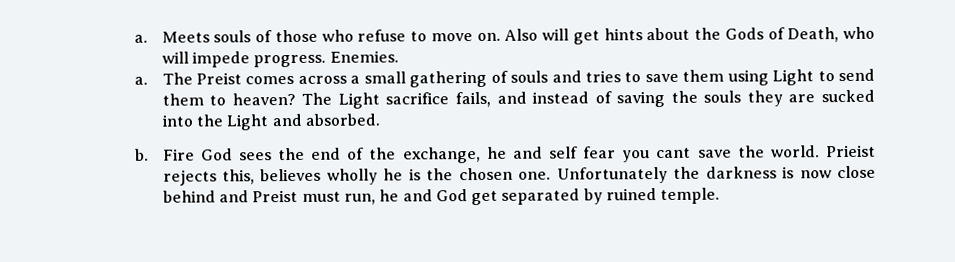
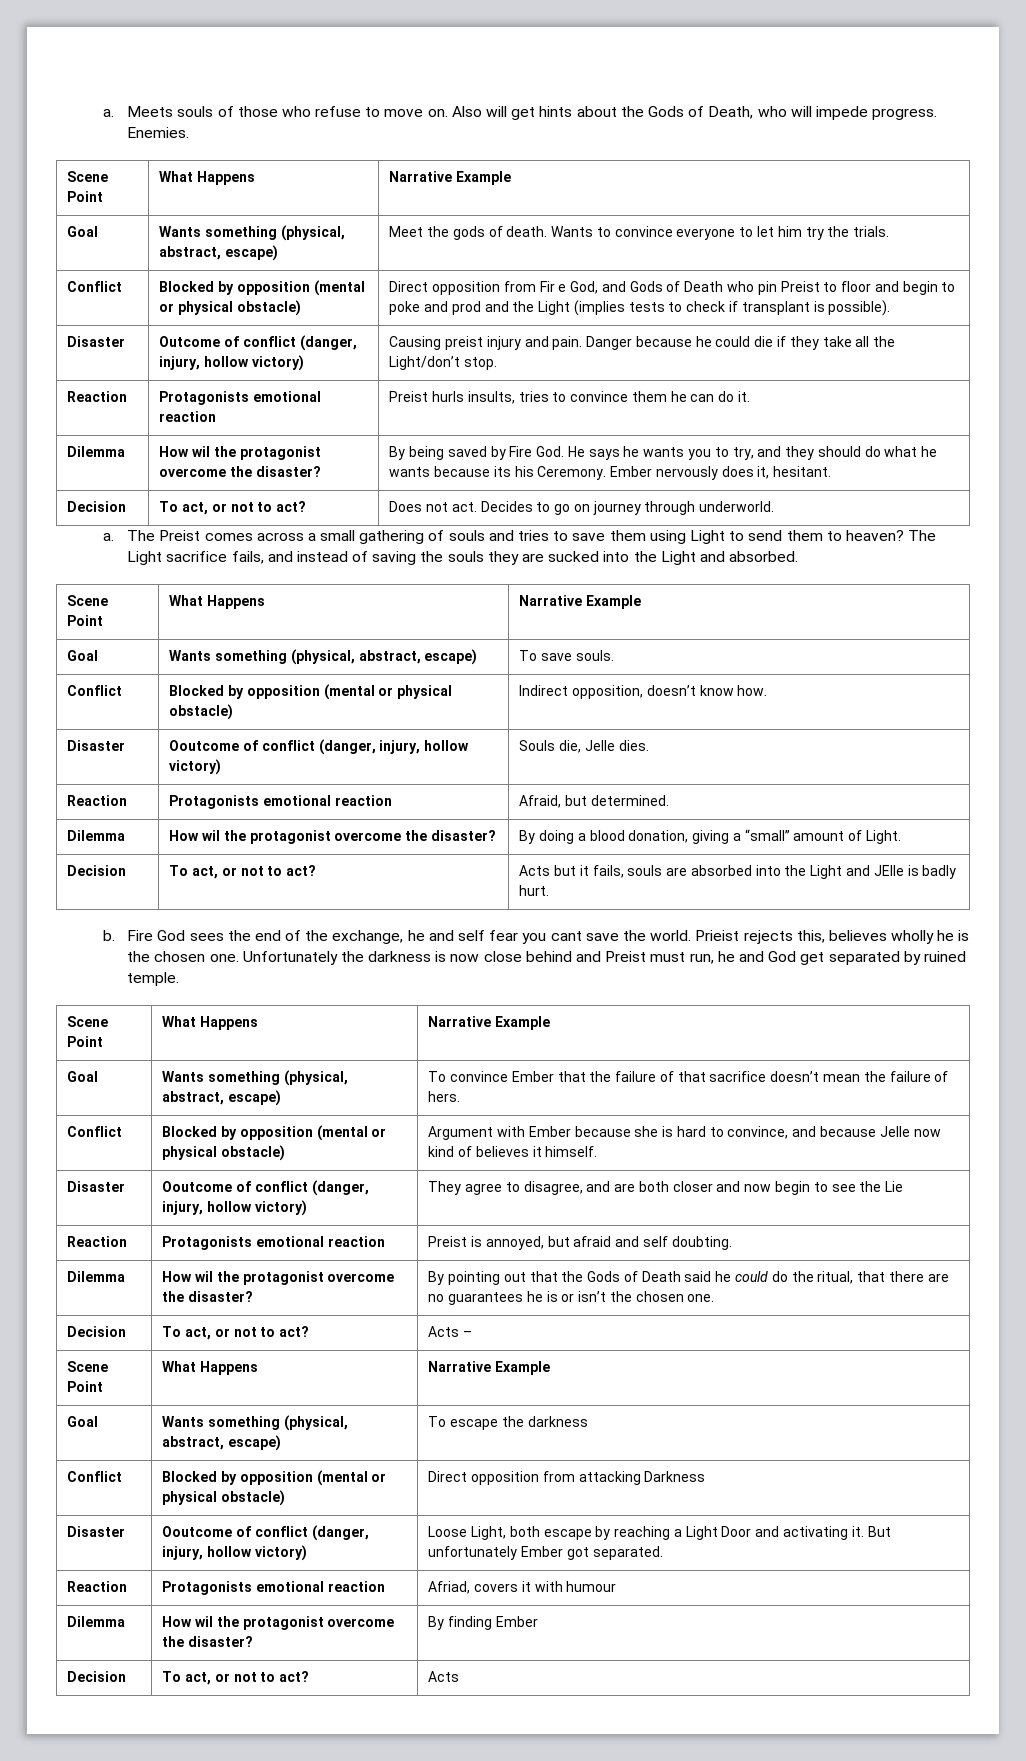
  Enemies.
+ Scene Point | What Happens | Narrative Example
+ Goal | Wants something (physical, abstract, escape) | Meet the gods of death. Wants to convince everyone to let him try the trials.
+ Conflict | Blocked by opposition (mental or physical obstacle) | Direct opposition from Fir e God, and Gods of Death who pin Preist to floor and begin to poke and prod and the Light (implies tests to check if transplant is possible).
+ Disaster | Outcome of conflict (danger, injury, hollow victory) | Causing preist injury and pain. Danger because he could die if they take all the Light/don’t stop.
+ Reaction | Protagonists emotional reaction | Preist hurls insults, tries to convince them he can do it.
+ Dilemma | How wil the protagonist overcome the disaster? | By being saved by Fire God. He says he wants you to try, and they should do what he wants because its his Ceremony. Ember nervously does it, hesitant.
+ Decision | To act, or not to act? | Does not act. Decides to go on journey through underworld.
  The Light sacrifice fails, and instead of saving the souls they are sucked into the Light and absorbed.
+ Scene Point | What Happens | Narrative Example
+ Goal | Wants something (physical, abstract, escape) | To save souls.
+ Conflict | Blocked by opposition (mental or physical obstacle) | Indirect opposition, doesn’t know how.
+ Disaster | Ooutcome of conflict (danger, injury, hollow victory) | Souls die, Jelle dies.
+ Reaction | Protagonists emotional reaction | Afraid, but determined.
+ Dilemma | How wil the protagonist overcome the disaster? | By doing a blood donation, giving a “small” amount of Light.
+ Decision | To act, or not to act? | Acts but it fails, souls are absorbed into the Light and JElle is badly hurt.
  Unfortunately the darkness is now close behind and Preist must run, he and God get separated by ruined temple.
+ Scene Point | What Happens | Narrative Example
+ Goal | Wants something (physical, abstract, escape) | To convince Ember that the failure of that sacrifice doesn’t mean the failure of hers.
+ Conflict | Blocked by opposition (mental or physical obstacle) | Argument with Ember because she is hard to convince, and because Jelle now kind of believes it himself.
+ Disaster | Ooutcome of conflict (danger, injury, hollow victory) | They agree to disagree, and are both closer and now begin to see the Lie
+ Reaction | Protagonists emotional reaction | Preist is annoyed, but afraid and self doubting.
+ Dilemma | How wil the protagonist overcome the disaster? | By pointing out that the Gods of Death said he could do the ritual, that there are no guarantees he is or isn’t the chosen one.
+ Decision | To act, or not to act? | Acts –
+ Scene Point | What Happens | Narrative Example
+ Goal | Wants something (physical, abstract, escape) | To escape the darkness
+ Conflict | Blocked by opposition (mental or physical obstacle) | Direct opposition from attacking Darkness
+ Disaster | Ooutcome of conflict (danger, injury, hollow victory) | Loose Light, both escape by reaching a Light Door and activating it. But unfortunately Ember got separated.
+ Reaction | Protagonists emotional reaction | Afriad, covers it with humour
+ Dilemma | How wil the protagonist overcome the disaster? | By finding Ember
+ Decision | To act, or not to act? | Acts

